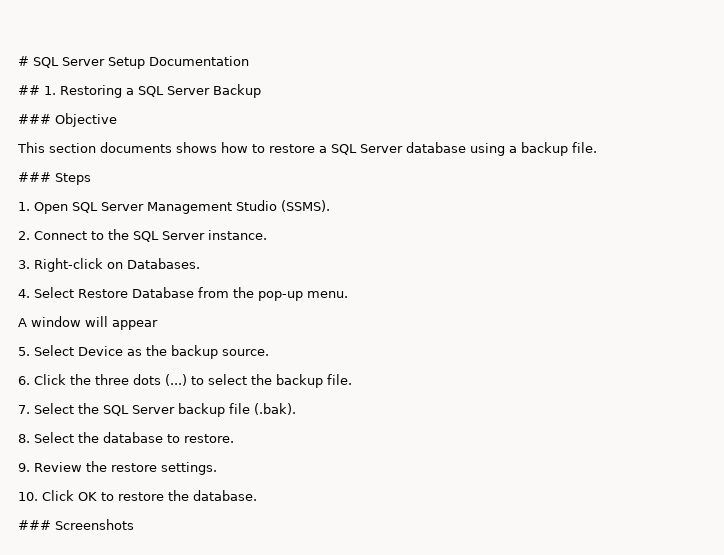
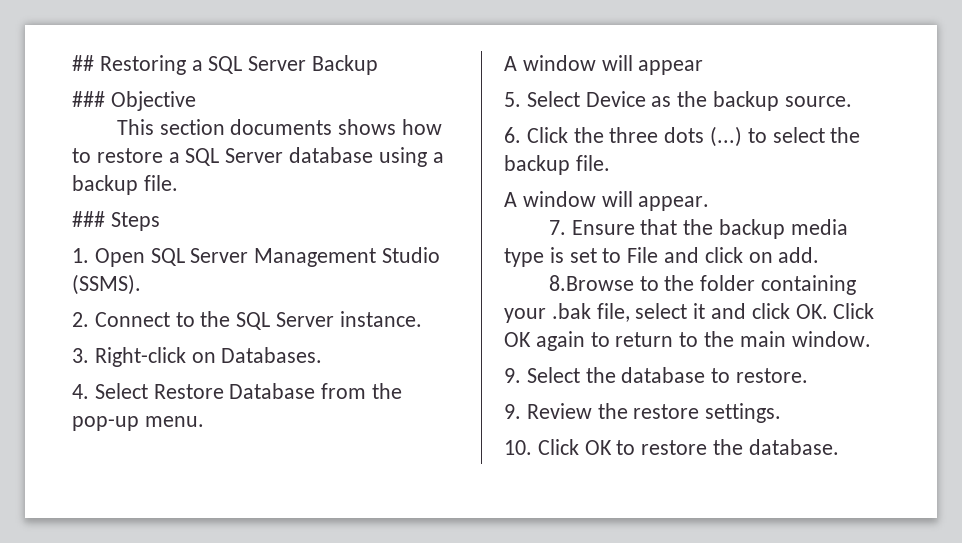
- # SQL Server Setup Documentation
- ## 1. Restoring a SQL Server Backup
+ ## Restoring a SQL Server Backup
- 7. Select the SQL Server backup file (.bak).
- 8. Select the database to restore.
+ A window will appear.
+ 7. Ensure that the backup media type is set to File and click on add.
+ 8.Browse to the folder containing your .bak file, select it and click OK. Click OK again to return to the main window.
+ 9. Select the database to restore.
- ### Screenshots

